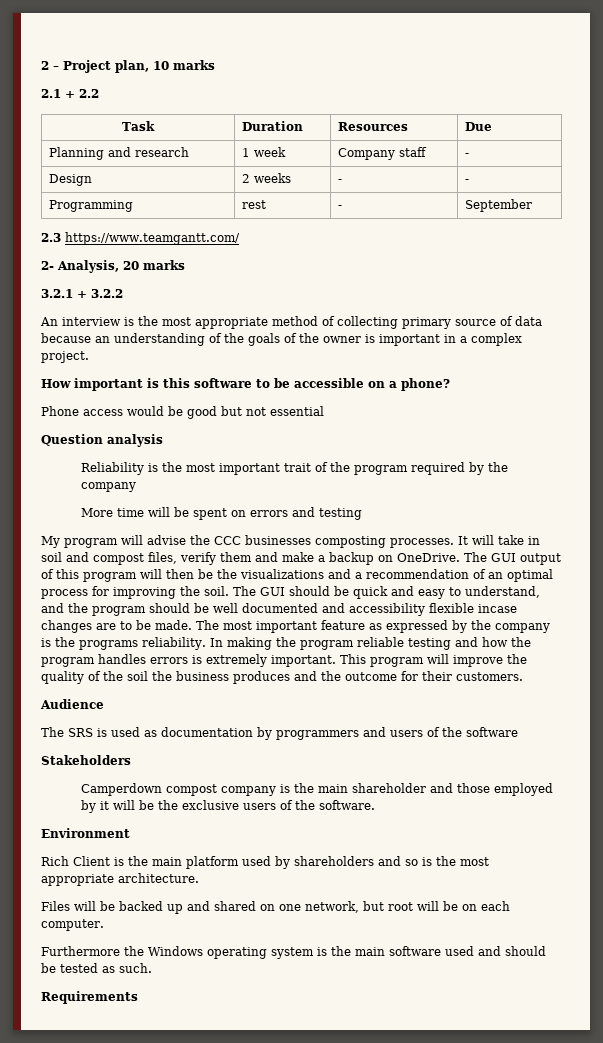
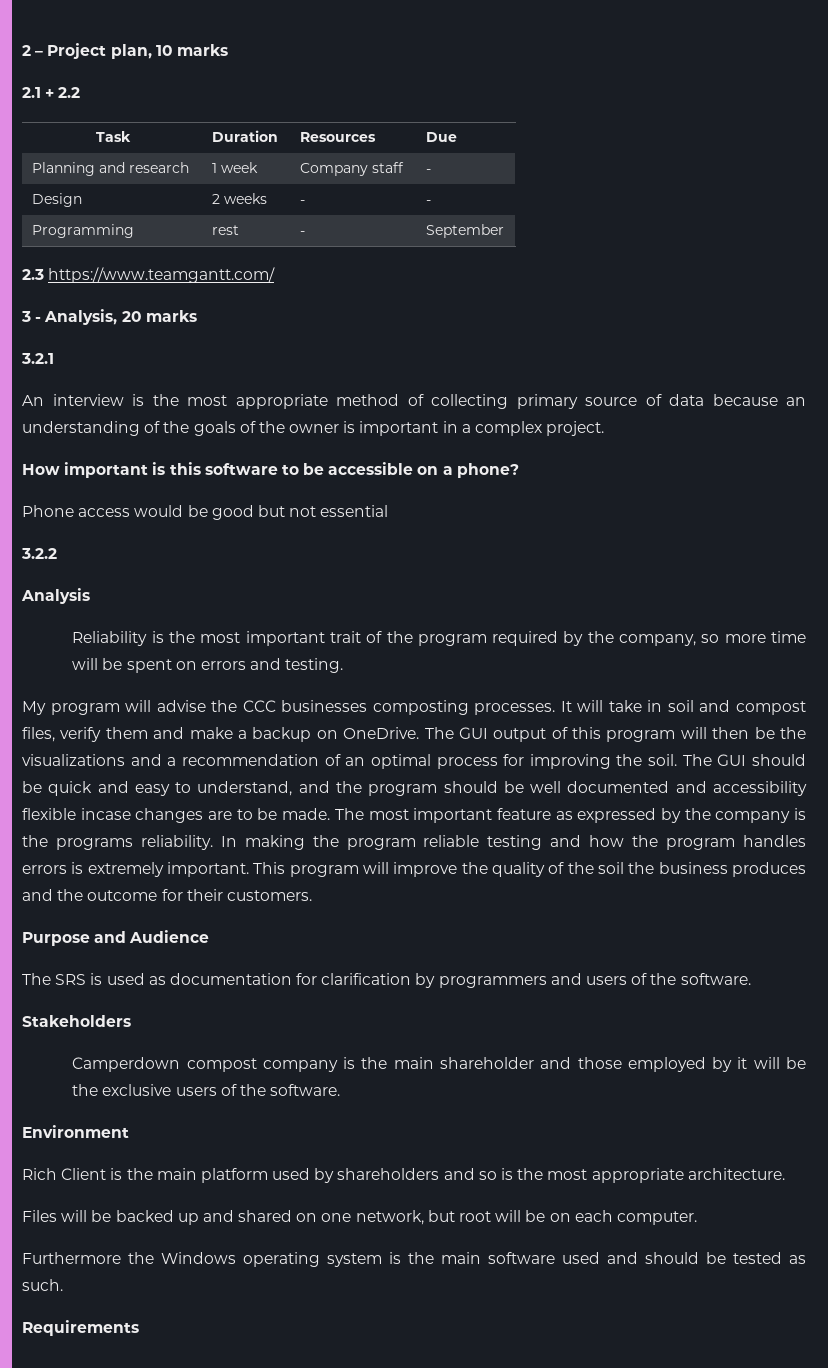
- 2- Analysis, 20 marks
+ 3 - Analysis, 20 marks
- 3.2.1 + 3.2.2
+ 3.2.1
- Question analysis
+ 3.2.2
+ Analysis
- Reliability is the most important trait of the program required by the company
- More time will be spent on errors and testing
+ Reliability is the most important trait of the program required by the company, so more time will be spent on errors and testing.
- Audience
+ Purpose and Audience
- The SRS is used as documentation by programmers and users of the software
+ The SRS is used as documentation for clarification by programmers and users of the software.

